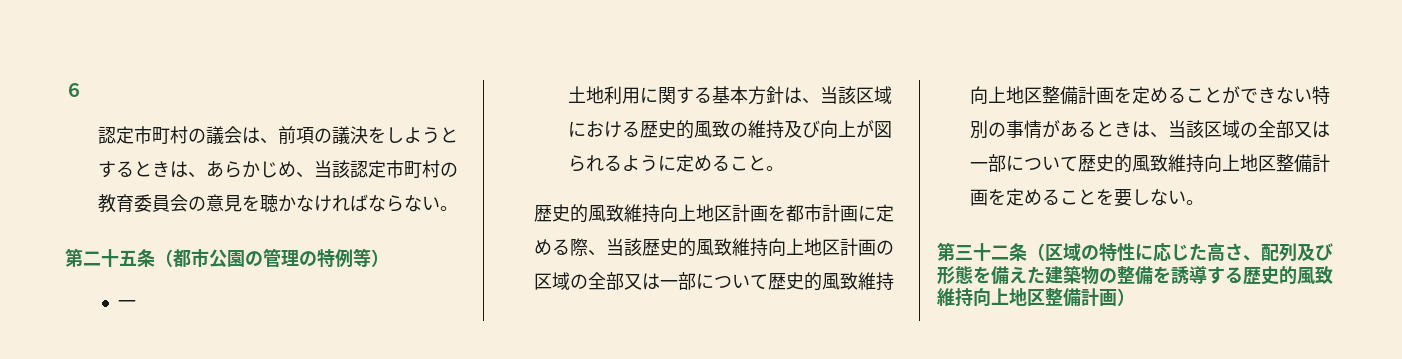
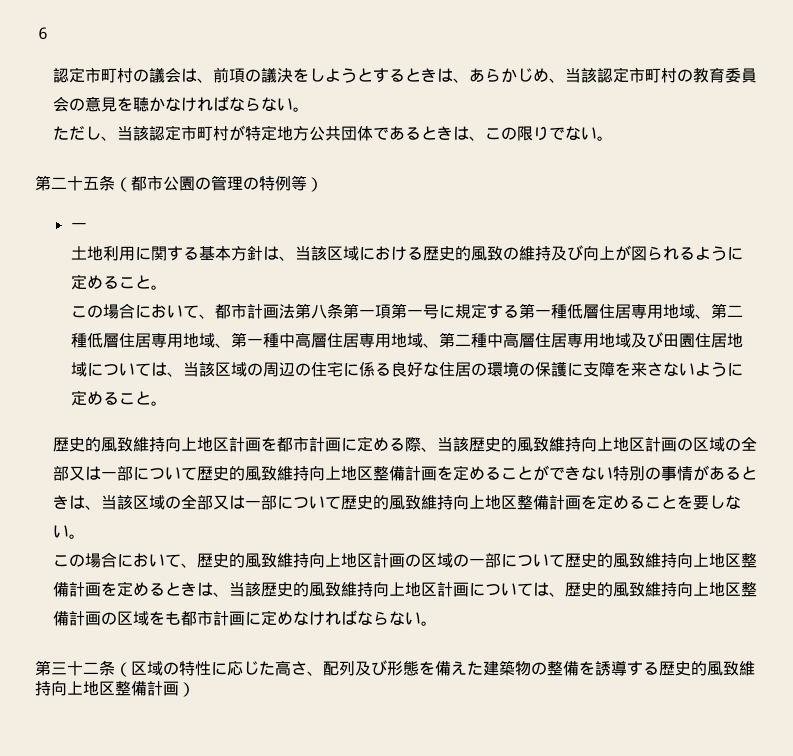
+ ただし、当該認定市町村が特定地方公共団体であるときは、この限りでない。
+ この場合において、都市計画法第八条第一項第一号に規定する第一種低層住居専用地域、第二種低層住居専用地域、第一種中高層住居専用地域、第二種中高層住居専用地域及び田園住居地域については、当該区域の周辺の住宅に係る良好な住居の環境の保護に支障を来さないように定めること。
+ この場合において、歴史的風致維持向上地区計画の区域の一部について歴史的風致維持向上地区整備計画を定めるときは、当該歴史的風致維持向上地区計画については、歴史的風致維持向上地区整備計画の区域をも都市計画に定めなければならない。

